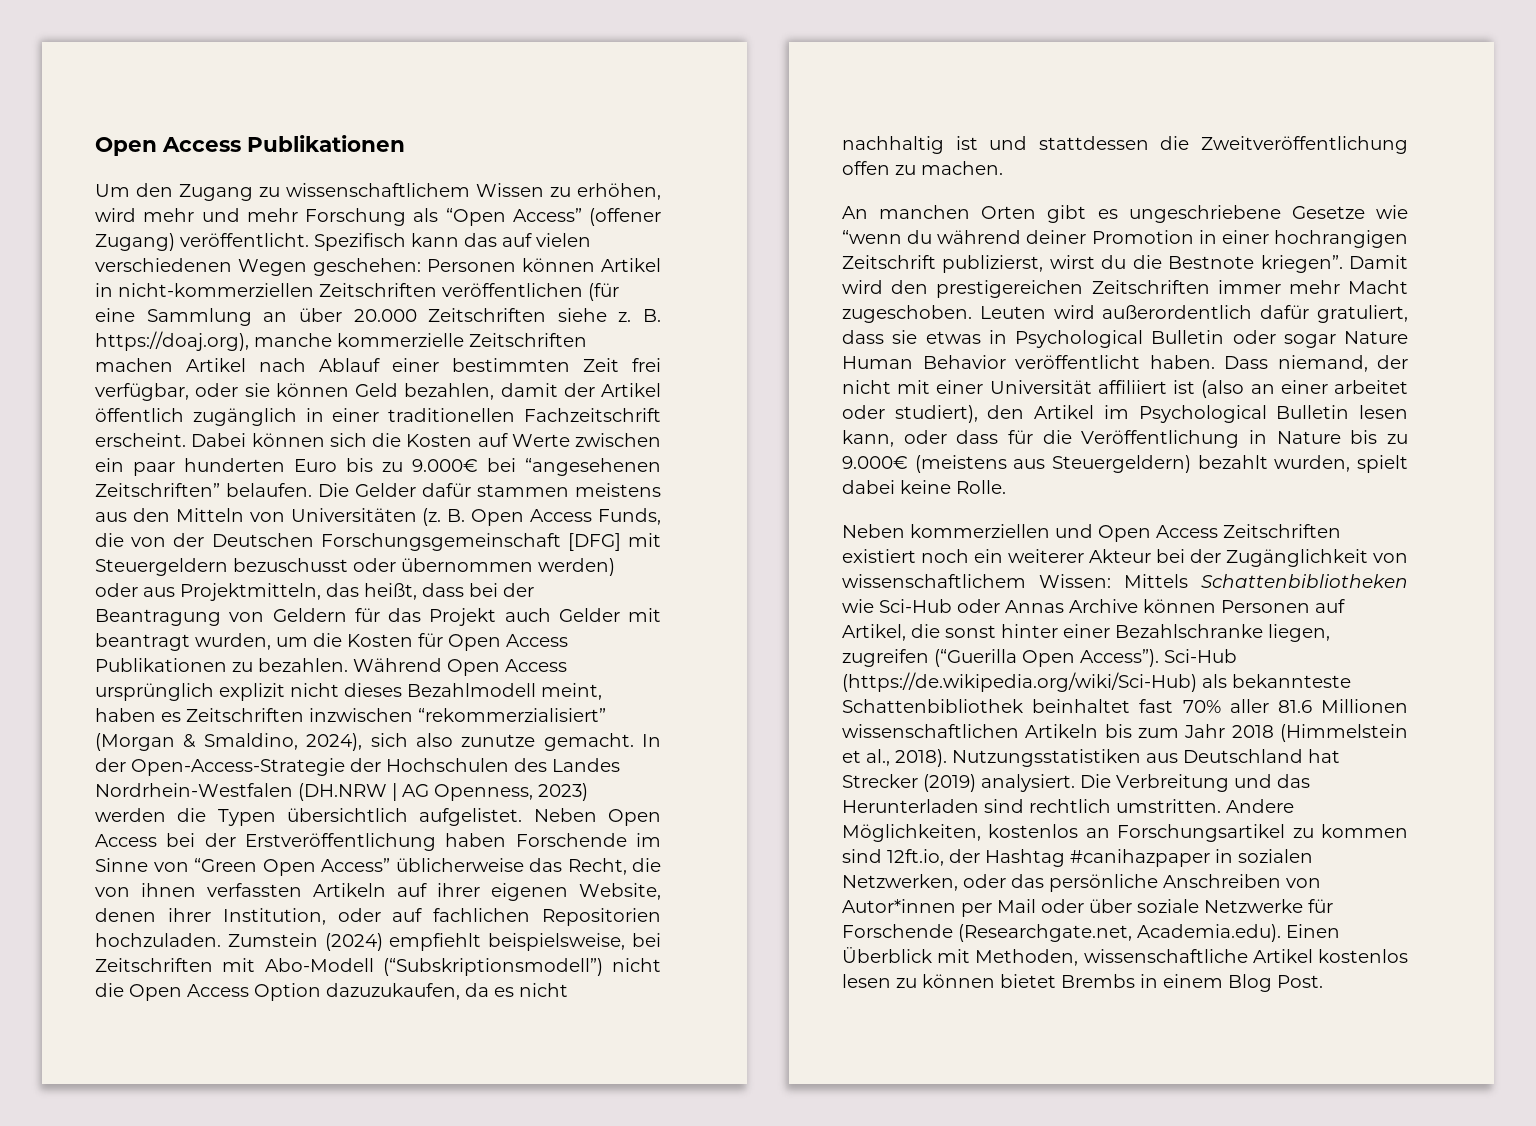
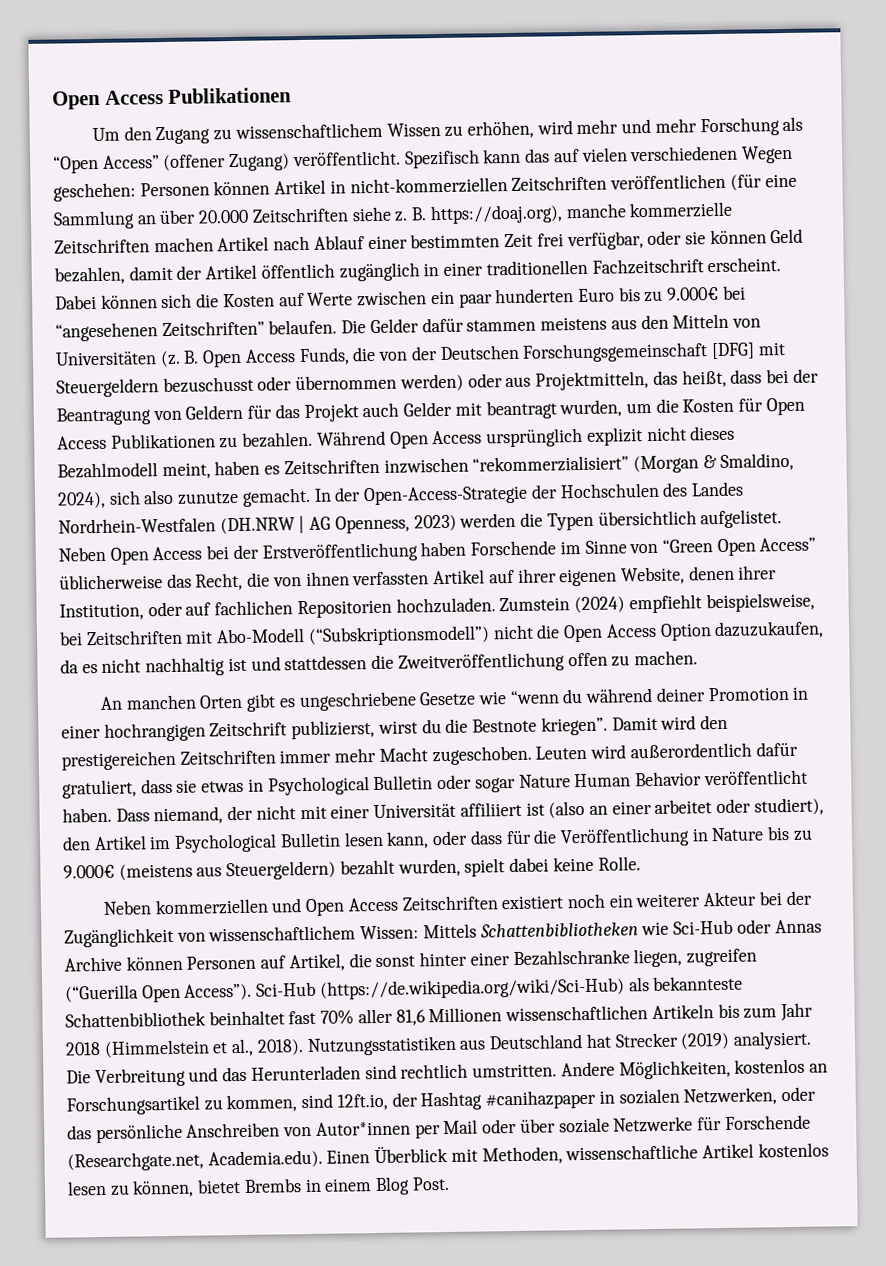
- Neben Open Access bei der Erstveröffentlichung haben Forschende im Sinne von “Green Open Access” üblicherweise das Recht, die von ihnen verfassten Artikeln auf ihrer eigenen Website, denen ihrer Institution, oder auf fachlichen Repositorien hochzuladen.
+ Neben Open Access bei der Erstveröffentlichung haben Forschende im Sinne von “Green Open Access” üblicherweise das Recht, die von ihnen verfassten Artikel auf ihrer eigenen Website, denen ihrer Institution, oder auf fachlichen Repositorien hochzuladen.
- Sci-Hub (https://de.wikipedia.org/wiki/Sci-Hub) als bekannteste Schattenbibliothek beinhaltet fast 70% aller 81.6 Millionen wissenschaftlichen Artikeln bis zum Jahr 2018 (Himmelstein et al., 2018).
+ Sci-Hub (https://de.wikipedia.org/wiki/Sci-Hub) als bekannteste Schattenbibliothek beinhaltet fast 70% aller 81,6 Millionen wissenschaftlichen Artikeln bis zum Jahr 2018 (Himmelstein et al., 2018).
- Andere Möglichkeiten, kostenlos an Forschungsartikel zu kommen sind 12ft.io, der Hashtag #canihazpaper in sozialen Netzwerken, oder das persönliche Anschreiben von Autor*innen per Mail oder über soziale Netzwerke für Forschende (Researchgate.net, Academia.edu). Einen Überblick mit Methoden, wissenschaftliche Artikel kostenlos lesen zu können bietet Brembs in einem Blog Post.
+ Andere Möglichkeiten, kostenlos an Forschungsartikel zu kommen, sind 12ft.io, der Hashtag #canihazpaper in sozialen Netzwerken, oder das persönliche Anschreiben von Autor*innen per Mail oder über soziale Netzwerke für Forschende (Researchgate.net, Academia.edu). Einen Überblick mit Methoden, wissenschaftliche Artikel kostenlos lesen zu können, bietet Brembs in einem Blog Post.

